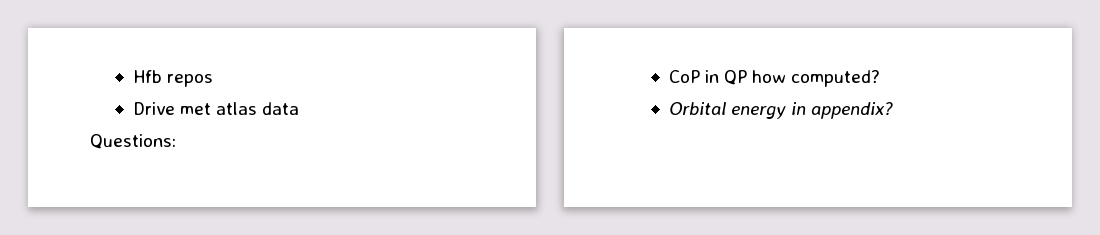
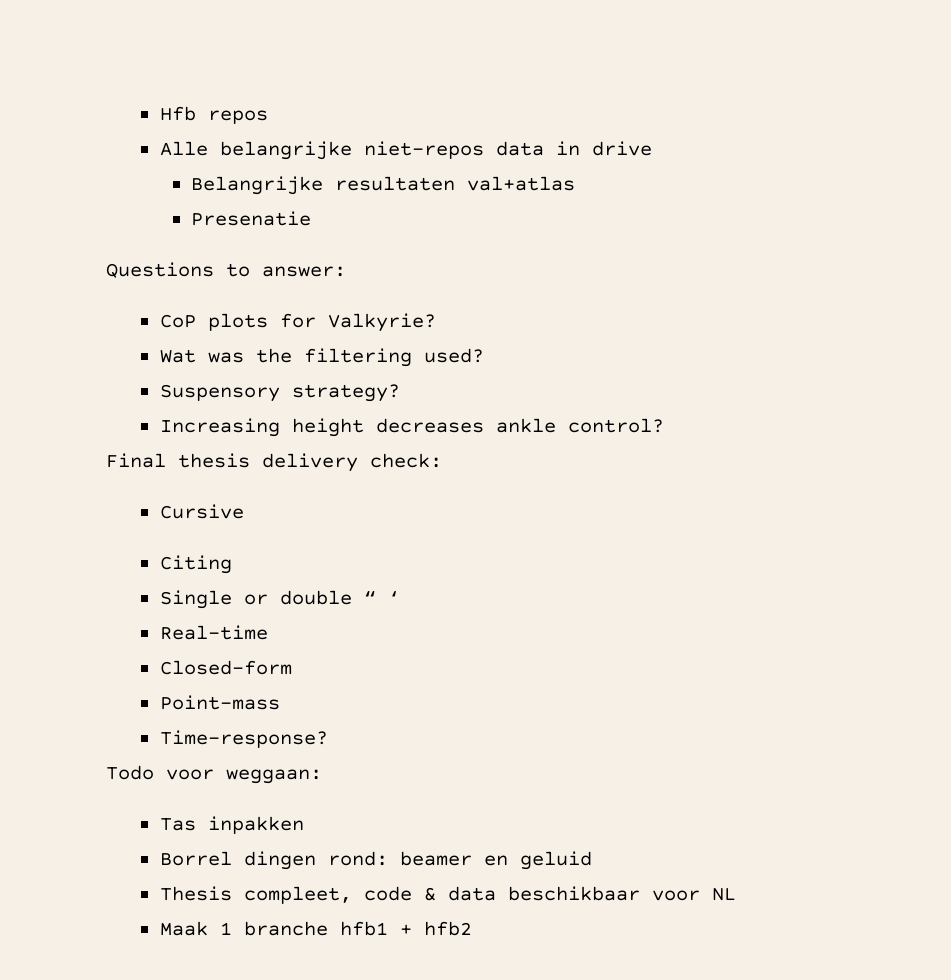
- Drive met atlas data
- Questions:
- CoP in QP how computed?
- Orbital energy in appendix?
+ Alle belangrijke niet-repos data in drive
+ Belangrijke resultaten val+atlas
+ Presenatie
+ Questions to answer:
+ CoP plots for Valkyrie?
+ Wat was the filtering used?
+ Suspensory strategy?
+ Increasing height decreases ankle control?
+ Final thesis delivery check:
+ Cursive
+ Citing
+ Single or double “ ‘
+ Real-time
+ Closed-form
+ Point-mass
+ Time-response?
+ Todo voor weggaan:
+ Tas inpakken
+ Borrel dingen rond: beamer en geluid
+ Thesis compleet, code & data beschikbaar voor NL
+ Maak 1 branche hfb1 + hfb2

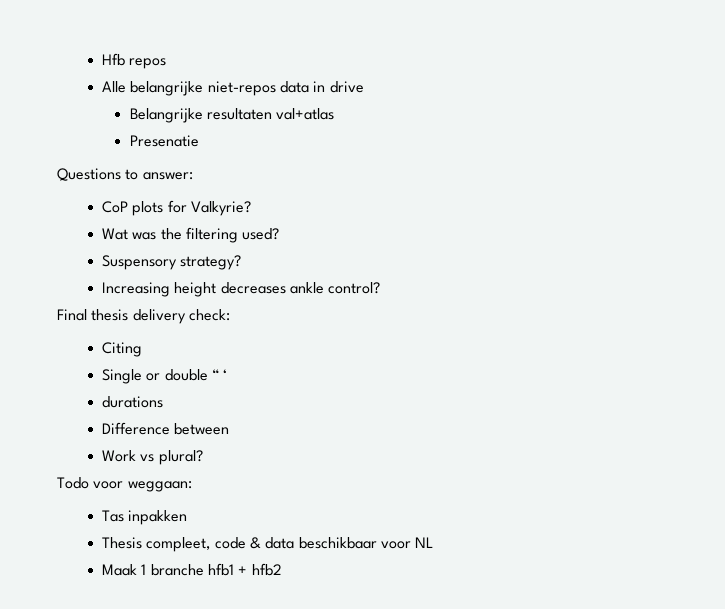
- Cursive
- Real-time
- Closed-form
- Point-mass
- Time-response?
+ durations
+ Difference between
+ Work vs plural?
- Borrel dingen rond: beamer en geluid

